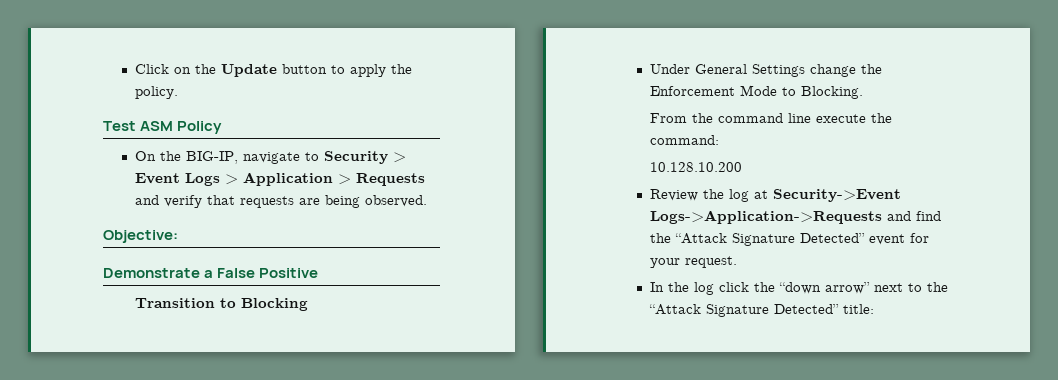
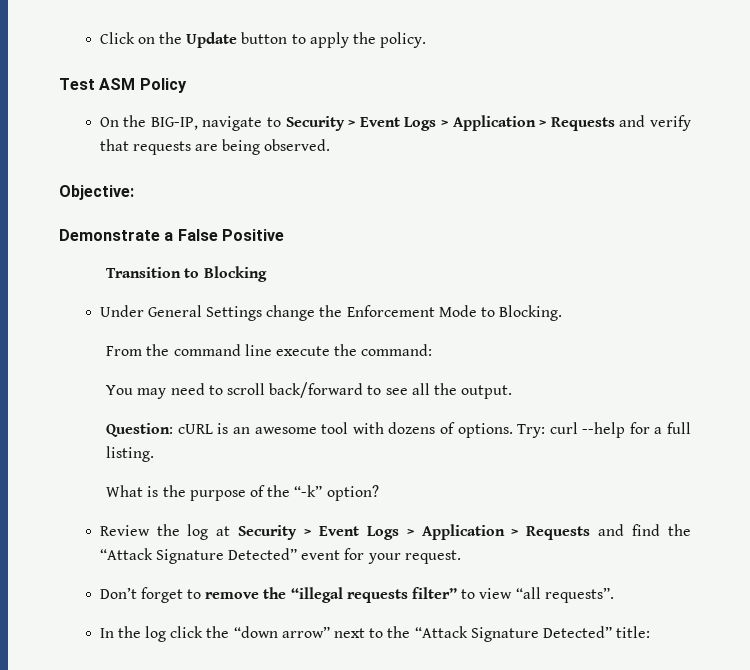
- 10.128.10.200
- Review the log at Security->Event Logs->Application->Requests and find the “Attack Signature Detected” event for your request.
+ You may need to scroll back/forward to see all the output.
+ Question: cURL is an awesome tool with dozens of options. Try: curl --help for a full listing.
+ What is the purpose of the “-k” option?
+ Review the log at Security > Event Logs > Application > Requests and find the “Attack Signature Detected” event for your request.
+ Don’t forget to remove the “illegal requests filter” to view “all requests”.

